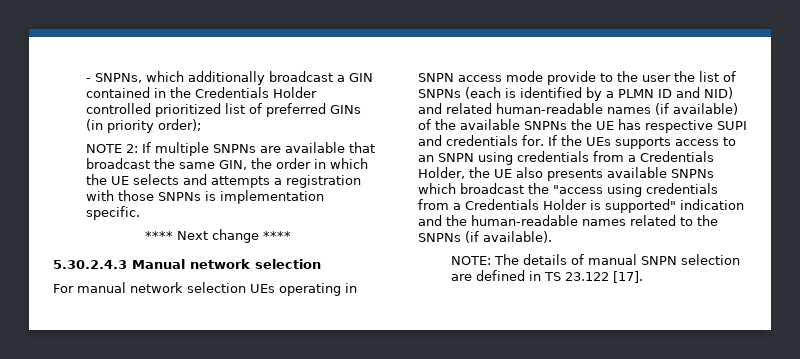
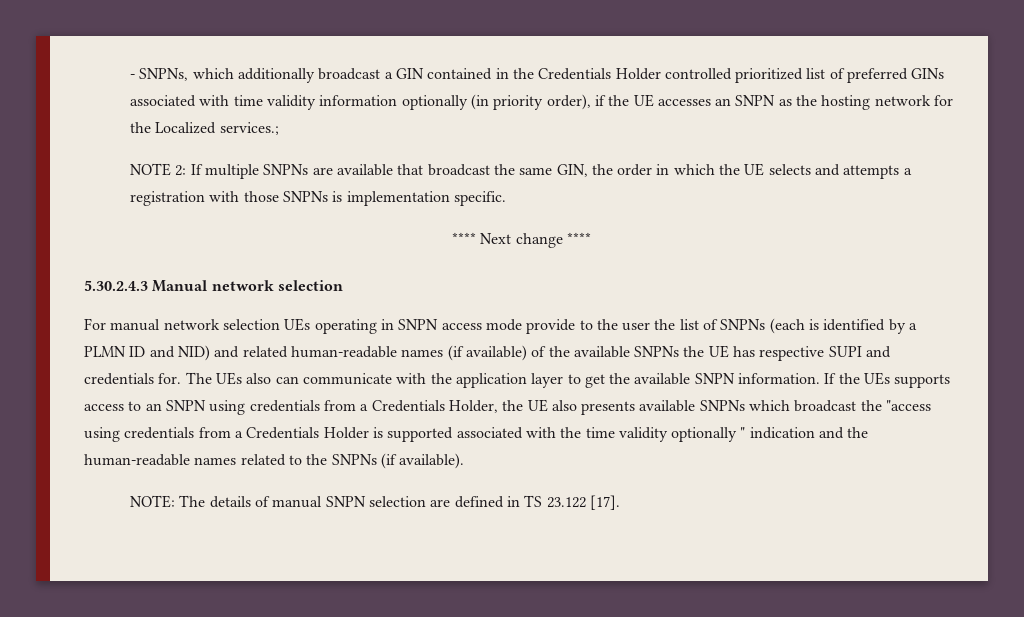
- - SNPNs, which additionally broadcast a GIN contained in the Credentials Holder controlled prioritized list of preferred GINs (in priority order);
+ - SNPNs, which additionally broadcast a GIN contained in the Credentials Holder controlled prioritized list of preferred GINs associated with time validity information optionally (in priority order), if the UE accesses an SNPN as the hosting network for the Localized services.;
+ The UEs also can communicate with the application layer to get the available SNPN information.
- If the UEs supports access to an SNPN using credentials from a Credentials Holder, the UE also presents available SNPNs which broadcast the "access using credentials from a Credentials Holder is supported" indication and the human-readable names related to the SNPNs (if available).
+ If the UEs supports access to an SNPN using credentials from a Credentials Holder, the UE also presents available SNPNs which broadcast the "access using credentials from a Credentials Holder is supported associated with the time validity optionally " indication and the human-readable names related to the SNPNs (if available).

